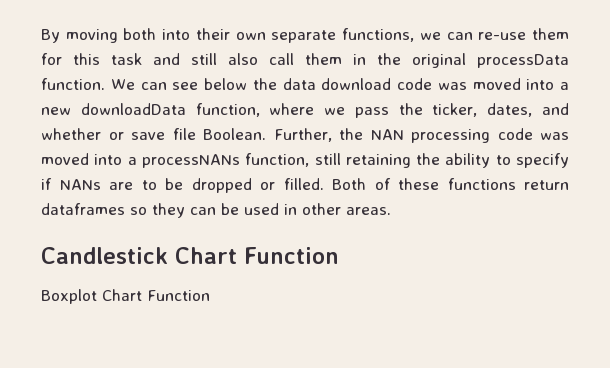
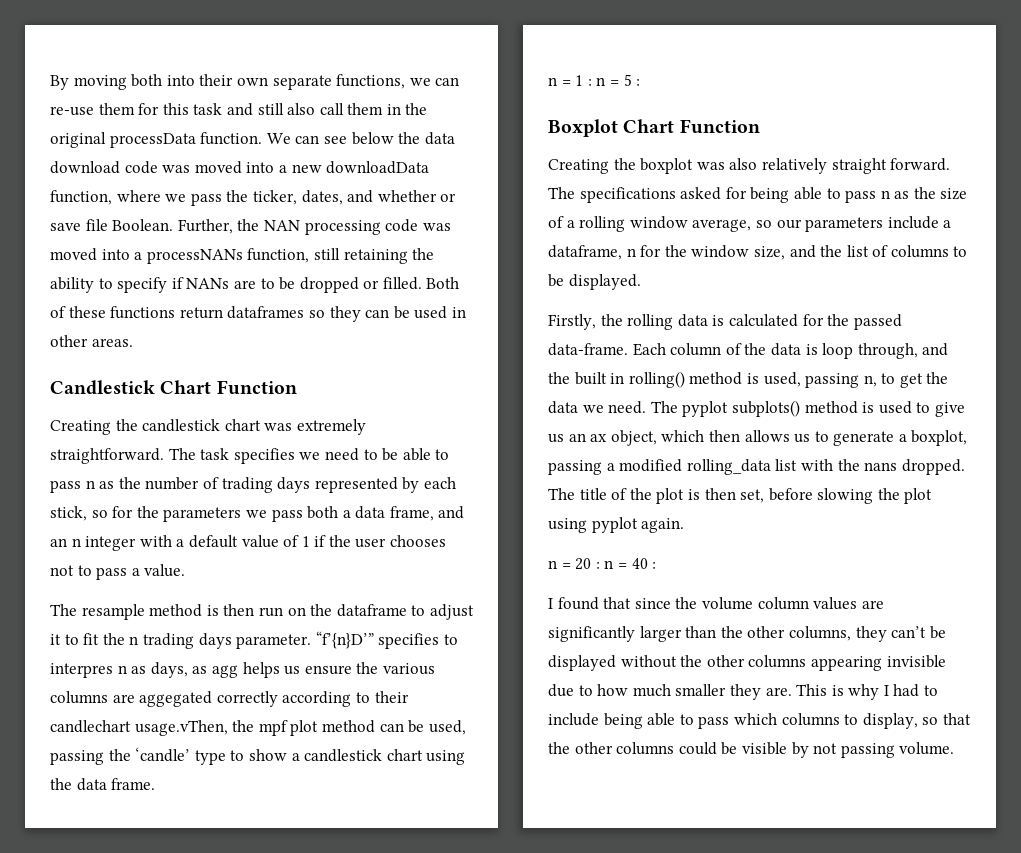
+ Creating the candlestick chart was extremely straightforward. The task specifies we need to be able to pass n as the number of trading days represented by each stick, so for the parameters we pass both a data frame, and an n integer with a default value of 1 if the user chooses not to pass a value.
+ The resample method is then run on the dataframe to adjust it to fit the n trading days parameter. “f’{n}D’” specifies to interpres n as days, as agg helps us ensure the various columns are aggegated correctly according to their candlechart usage.vThen, the mpf plot method can be used, passing the ‘candle’ type to show a candlestick chart using the data frame.
+ n = 1 : n = 5 :
  Boxplot Chart Function
+ Creating the boxplot was also relatively straight forward. The specifications asked for being able to pass n as the size of a rolling window average, so our parameters include a dataframe, n for the window size, and the list of columns to be displayed.
+ Firstly, the rolling data is calculated for the passed data-frame. Each column of the data is loop through, and the built in rolling() method is used, passing n, to get the data we need. The pyplot subplots() method is used to give us an ax object, which then allows us to generate a boxplot, passing a modified rolling_data list with the nans dropped. The title of the plot is then set, before slowing the plot using pyplot again.
+ n = 20 : n = 40 :
+ I found that since the volume column values are significantly larger than the other columns, they can’t be displayed without the other columns appearing invisible due to how much smaller they are. This is why I had to include being able to pass which columns to display, so that the other columns could be visible by not passing volume.

